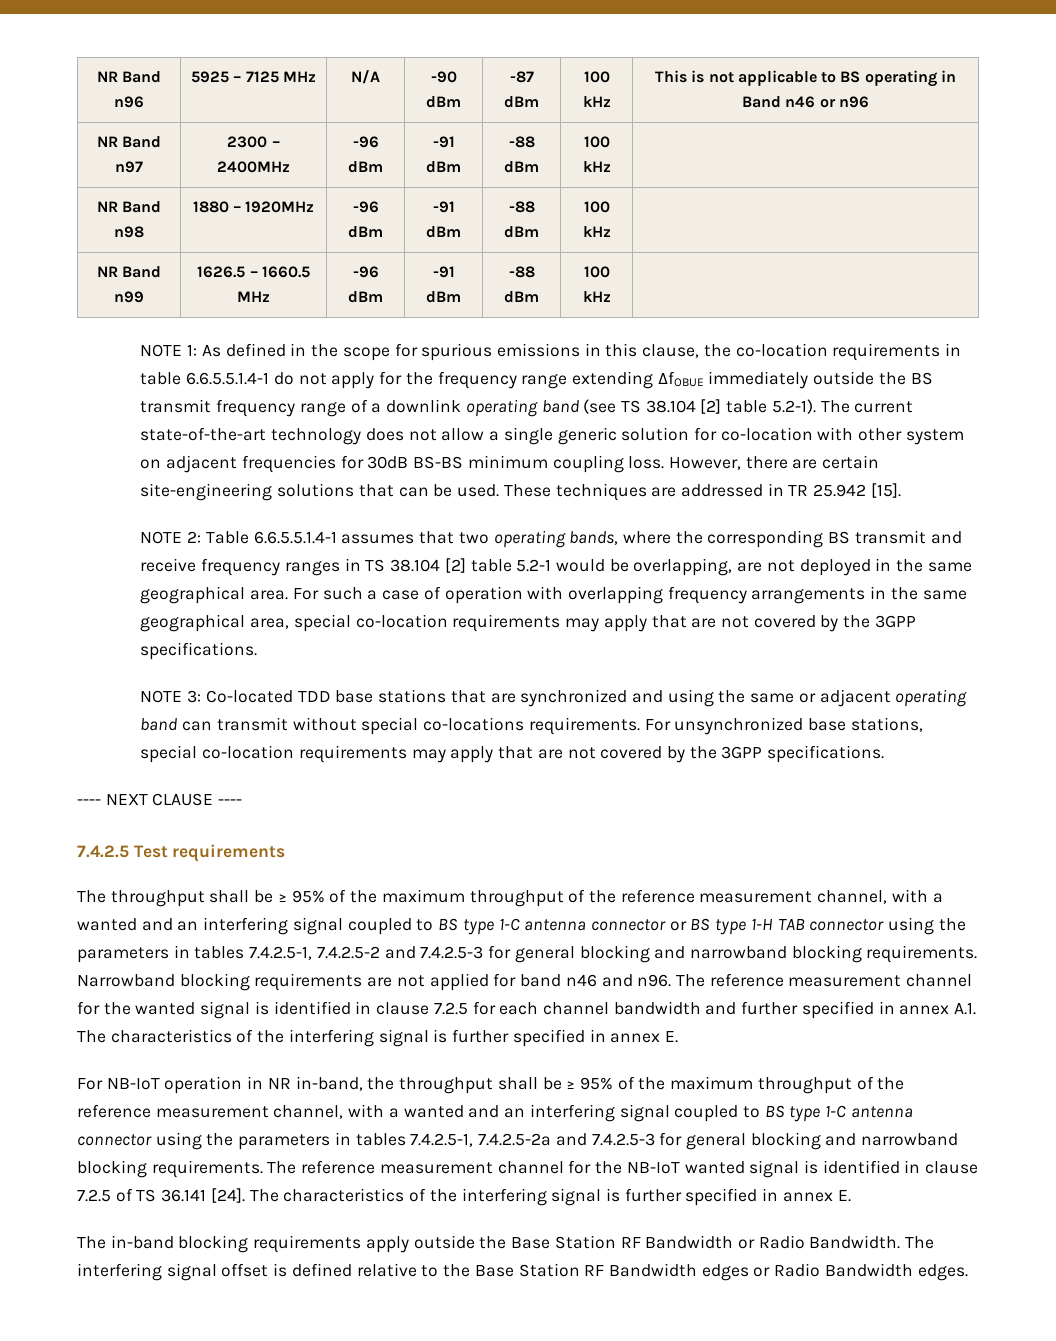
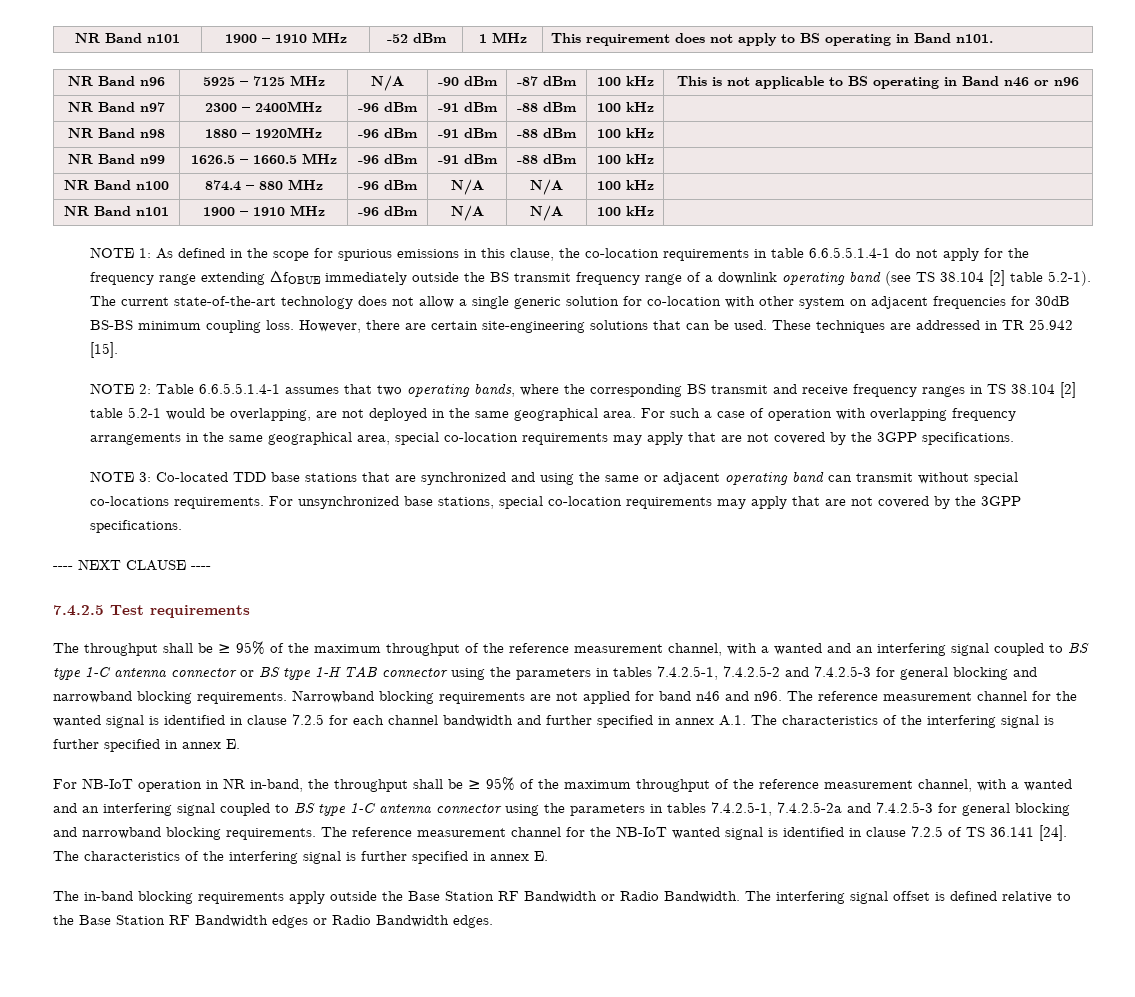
+ NR Band n101 | 1900 – 1910 MHz | -52 dBm | 1 MHz | This requirement does not apply to BS operating in Band n101.
+ NR Band n100 | 874.4 – 880 MHz | -96 dBm | N/A | N/A | 100 kHz |
+ NR Band n101 | 1900 – 1910 MHz | -96 dBm | N/A | N/A | 100 kHz |

